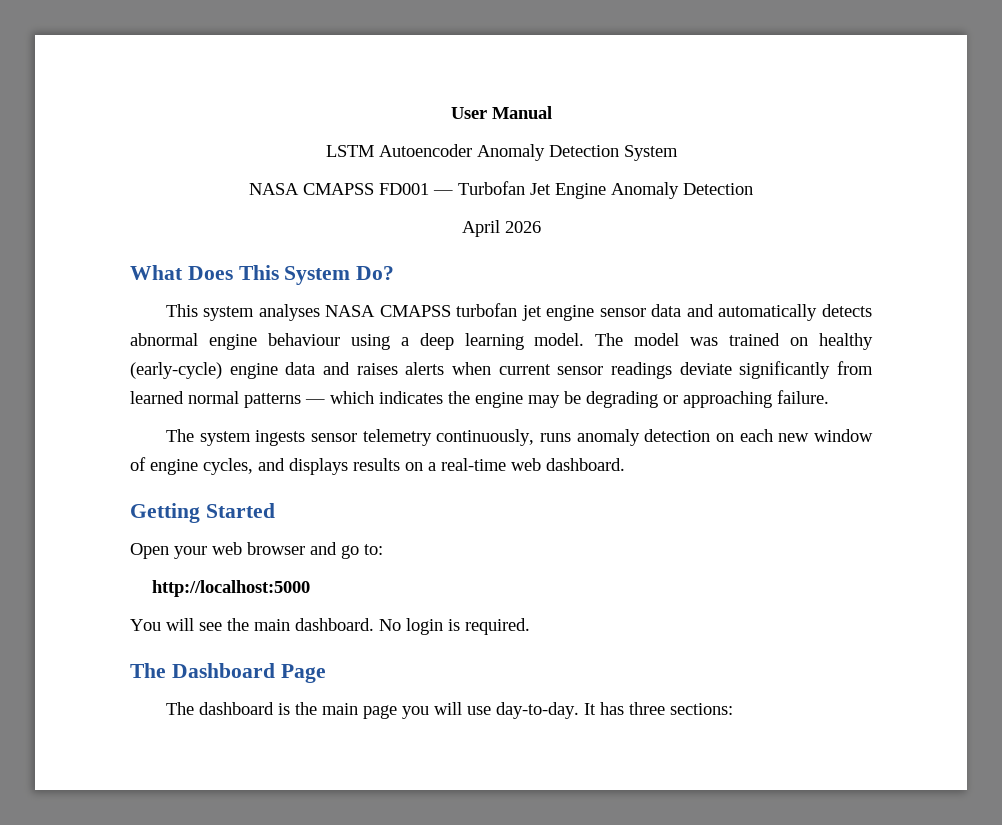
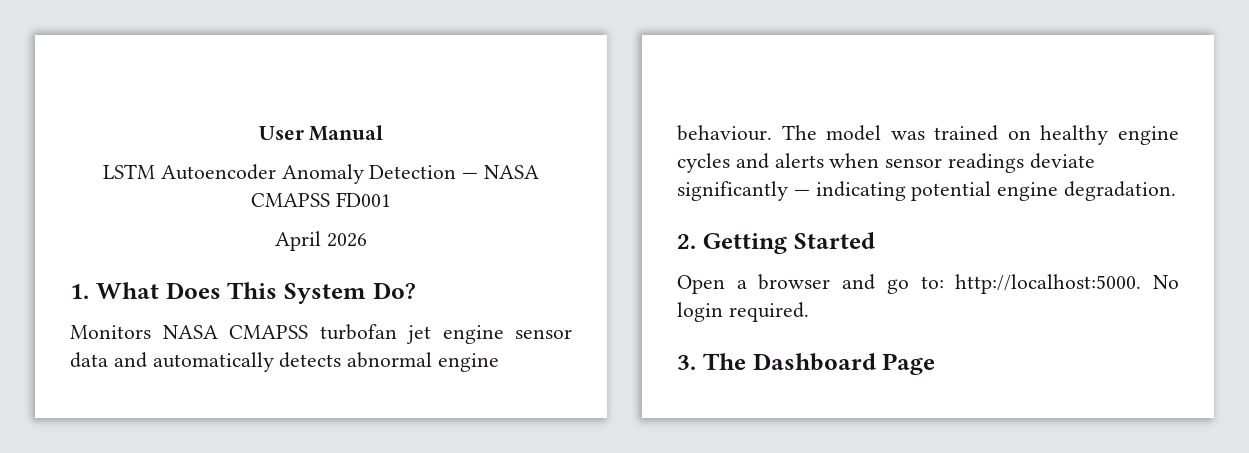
- LSTM Autoencoder Anomaly Detection System
- NASA CMAPSS FD001 — Turbofan Jet Engine Anomaly Detection
+ LSTM Autoencoder Anomaly Detection — NASA CMAPSS FD001
- What Does This System Do?
+ 1. What Does This System Do?
- This system analyses NASA CMAPSS turbofan jet engine sensor data and automatically detects abnormal engine behaviour using a deep learning model.
+ Monitors NASA CMAPSS turbofan jet engine sensor data and automatically detects abnormal engine behaviour.
- The model was trained on healthy (early-cycle) engine data and raises alerts when current sensor readings deviate significantly from learned normal patterns — which indicates the engine may be degrading or approaching failure.
- The system ingests sensor telemetry continuously, runs anomaly detection on each new window of engine cycles, and displays results on a real-time web dashboard.
- Getting Started
+ The model was trained on healthy engine cycles and alerts when sensor readings deviate significantly — indicating potential engine degradation.
+ 2. Getting Started
- Open your web browser and go to:
- http://localhost:5000
- You will see the main dashboard.
+ Open a browser and go to: http://localhost:5000.
- No login is required.
+ No login required.
- The Dashboard Page
+ 3. The Dashboard Page
- The dashboard is the main page you will use day-to-day. It has three sections:

